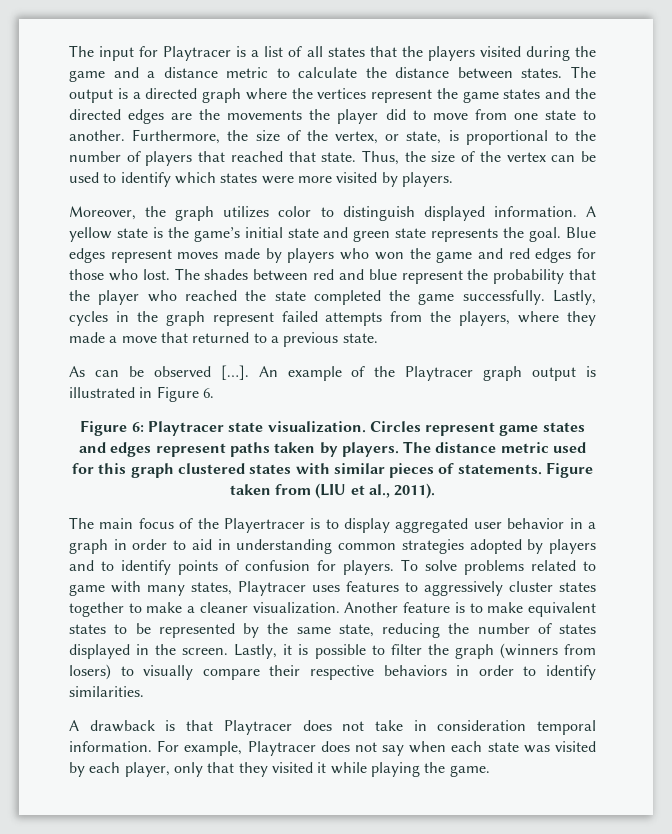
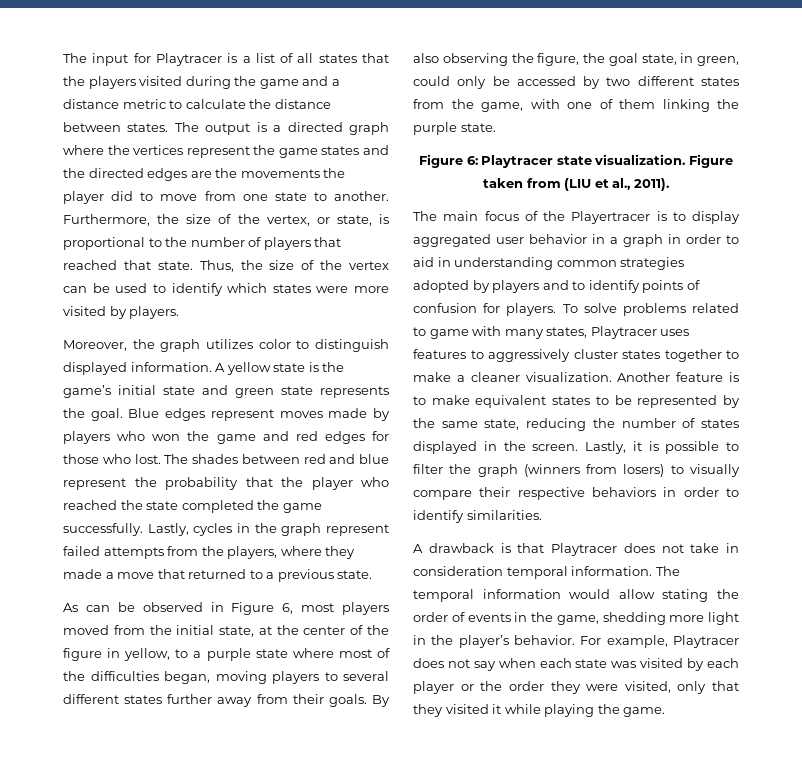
- As can be observed […]. An example of the Playtracer graph output is illustrated in Figure 6.
+ As can be observed in Figure 6, most players moved from the initial state, at the center of the figure in yellow, to a purple state where most of the difficulties began, moving players to several different states further away from their goals. By also observing the figure, the goal state, in green, could only be accessed by two different states from the game, with one of them linking the purple state.
- Circles represent game states and edges represent paths taken by players. The distance metric used for this graph clustered states with similar pieces of statements.
+ The temporal information would allow stating the order of events in the game, shedding more light in the player’s behavior.
- For example, Playtracer does not say when each state was visited by each player, only that they visited it while playing the game.
+ For example, Playtracer does not say when each state was visited by each player or the order they were visited, only that they visited it while playing the game.

